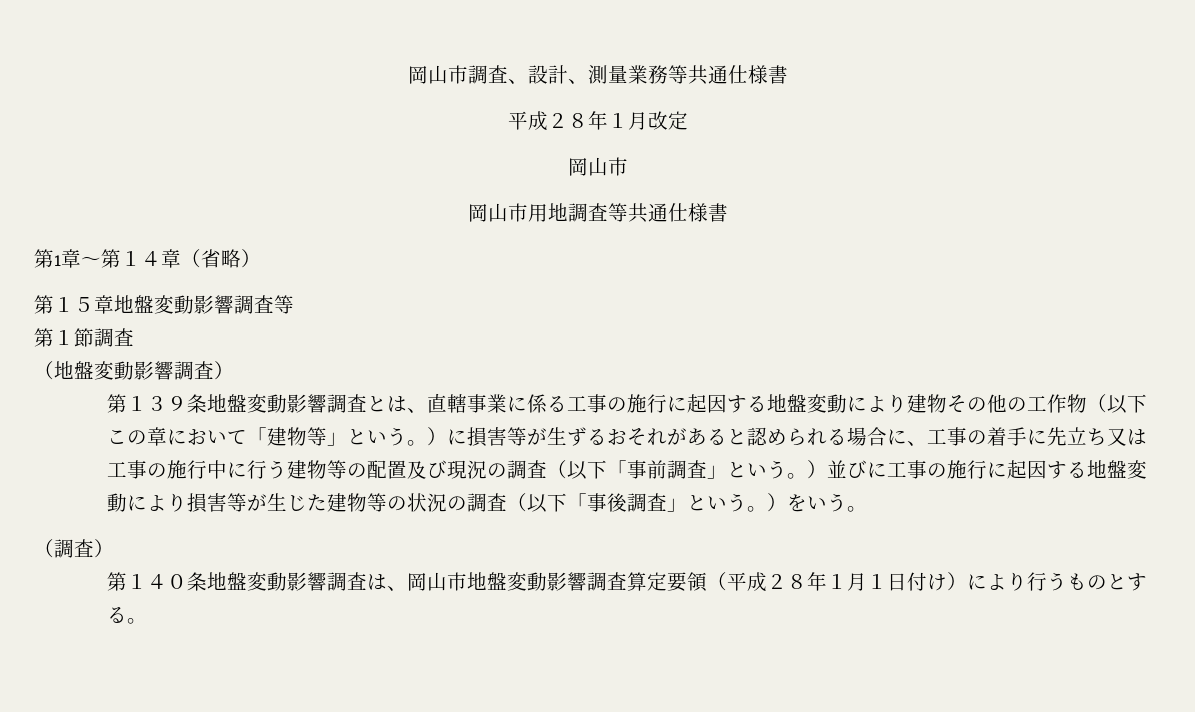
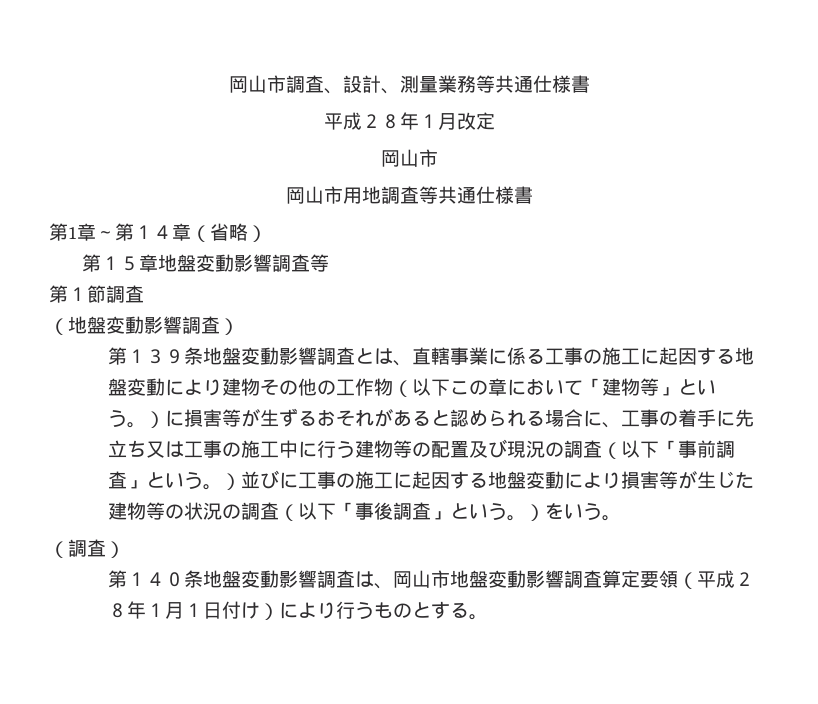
- 第１３９条地盤変動影響調査とは、直轄事業に係る工事の施行に起因する地盤変動により建物その他の工作物（以下この章において「建物等」という。）に損害等が生ずるおそれがあると認められる場合に、工事の着手に先立ち又は工事の施行中に行う建物等の配置及び現況の調査（以下「事前調査」という。）並びに工事の施行に起因する地盤変動により損害等が生じた建物等の状況の調査（以下「事後調査」という。）をいう。
+ 第１３９条地盤変動影響調査とは、直轄事業に係る工事の施工に起因する地盤変動により建物その他の工作物（以下この章において「建物等」という。）に損害等が生ずるおそれがあると認められる場合に、工事の着手に先立ち又は工事の施工中に行う建物等の配置及び現況の調査（以下「事前調査」という。）並びに工事の施工に起因する地盤変動により損害等が生じた建物等の状況の調査（以下「事後調査」という。）をいう。

